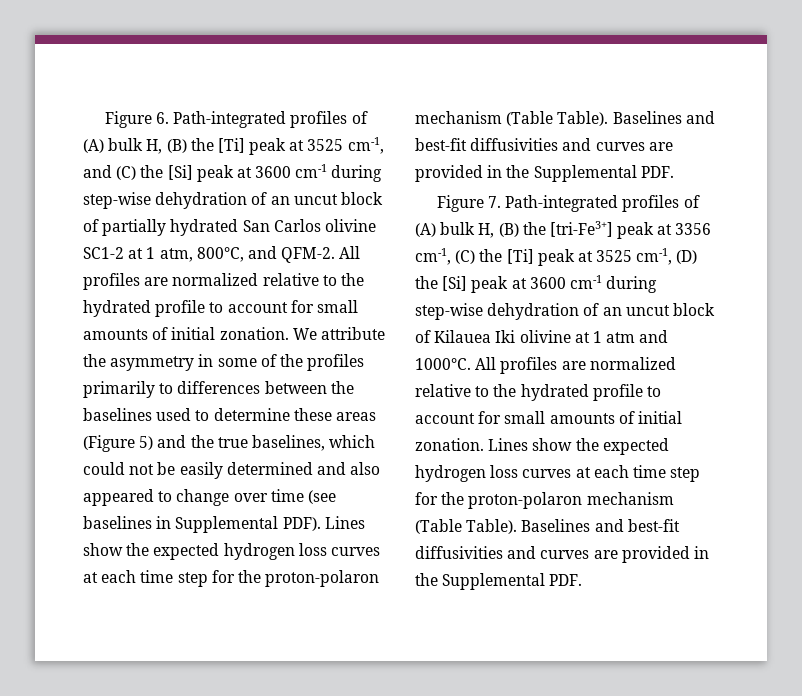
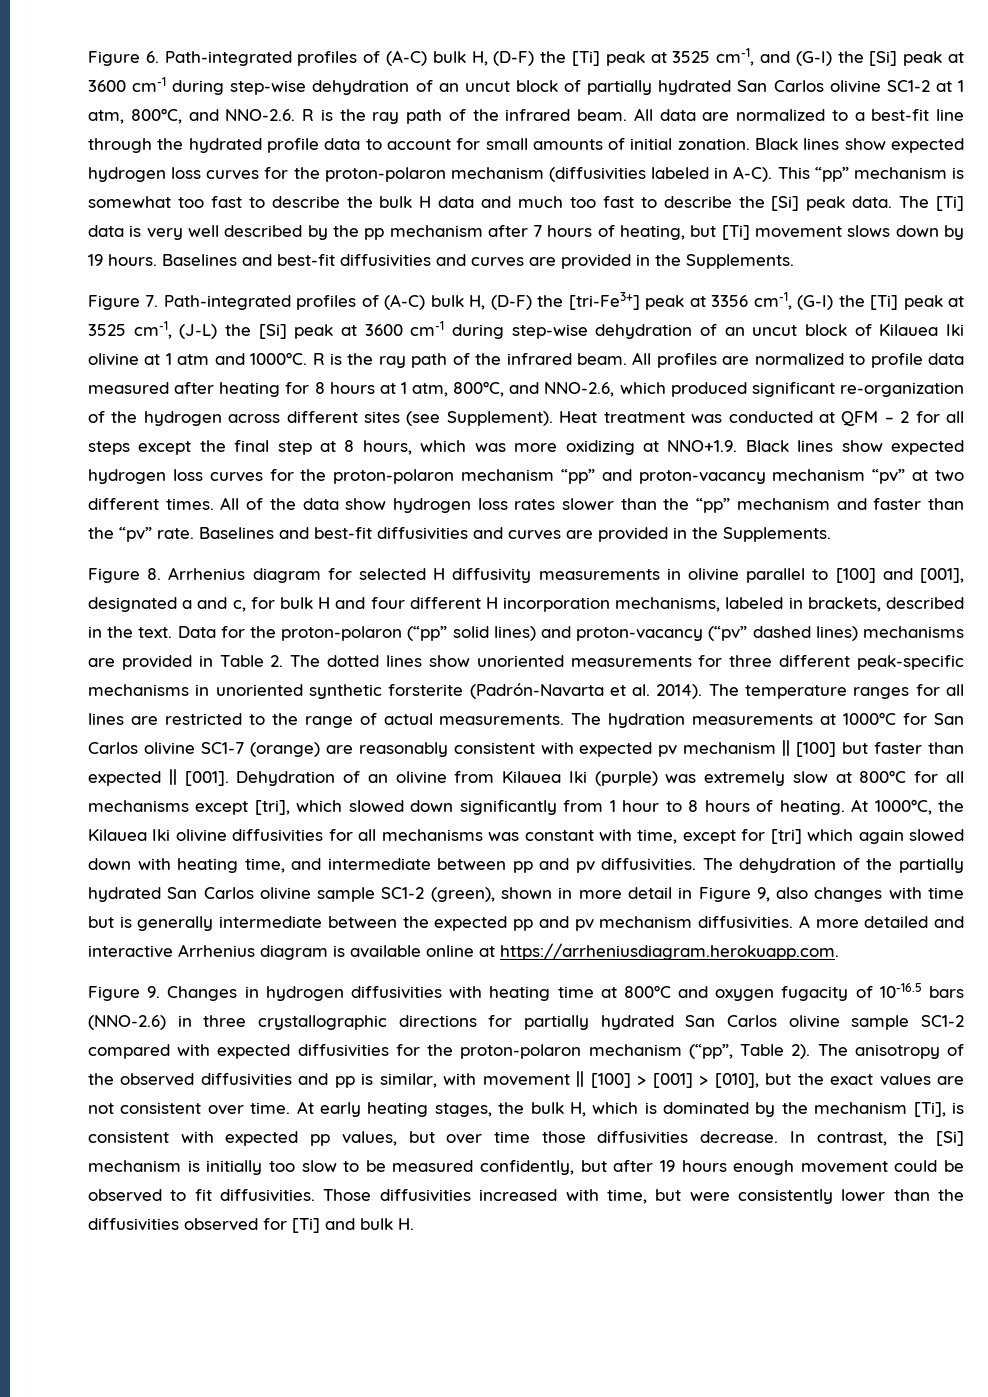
- Figure 6. Path-integrated profiles of (A) bulk H, (B) the [Ti] peak at 3525 cm-1, and (C) the [Si] peak at 3600 cm-1 during step-wise dehydration of an uncut block of partially hydrated San Carlos olivine SC1-2 at 1 atm, 800°C, and QFM-2. All profiles are normalized relative to the hydrated profile to account for small amounts of initial zonation. We attribute the asymmetry in some of the profiles primarily to differences between the baselines used to determine these areas (Figure 5) and the true baselines, which could not be easily determined and also appeared to change over time (see baselines in Supplemental PDF). Lines show the expected hydrogen loss curves at each time step for the proton-polaron mechanism (Table Table). Baselines and best-fit diffusivities and curves are provided in the Supplemental PDF.
+ Figure 6. Path-integrated profiles of (A-C) bulk H, (D-F) the [Ti] peak at 3525 cm-1, and (G-I) the [Si] peak at 3600 cm-1 during step-wise dehydration of an uncut block of partially hydrated San Carlos olivine SC1-2 at 1 atm, 800°C, and NNO-2.6. R is the ray path of the infrared beam. All data are normalized to a best-fit line through the hydrated profile data to account for small amounts of initial zonation. Black lines show expected hydrogen loss curves for the proton-polaron mechanism (diffusivities labeled in A-C). This “pp” mechanism is somewhat too fast to describe the bulk H data and much too fast to describe the [Si] peak data. The [Ti] data is very well described by the pp mechanism after 7 hours of heating, but [Ti] movement slows down by 19 hours. Baselines and best-fit diffusivities and curves are provided in the Supplements.
- Figure 7. Path-integrated profiles of (A) bulk H, (B) the [tri-Fe3+] peak at 3356 cm-1, (C) the [Ti] peak at 3525 cm-1, (D) the [Si] peak at 3600 cm-1 during step-wise dehydration of an uncut block of Kilauea Iki olivine at 1 atm and 1000°C.
+ Figure 7. Path-integrated profiles of (A-C) bulk H, (D-F) the [tri-Fe3+] peak at 3356 cm-1, (G-I) the [Ti] peak at 3525 cm-1, (J-L) the [Si] peak at 3600 cm-1 during step-wise dehydration of an uncut block of Kilauea Iki olivine at 1 atm and 1000°C.
- All profiles are normalized relative to the hydrated profile to account for small amounts of initial zonation. Lines show the expected hydrogen loss curves at each time step for the proton-polaron mechanism (Table Table). Baselines and best-fit diffusivities and curves are provided in the Supplemental PDF.
+ R is the ray path of the infrared beam. All profiles are normalized to profile data measured after heating for 8 hours at 1 atm, 800°C, and NNO-2.6, which produced significant re-organization of the hydrogen across different sites (see Supplement). Heat treatment was conducted at QFM – 2 for all steps except the final step at 8 hours, which was more oxidizing at NNO+1.9. Black lines show expected hydrogen loss curves for the proton-polaron mechanism “pp” and proton-vacancy mechanism “pv” at two different times. All of the data show hydrogen loss rates slower than the “pp” mechanism and faster than the “pv” rate. Baselines and best-fit diffusivities and curves are provided in the Supplements.
+ Figure 8. Arrhenius diagram for selected H diffusivity measurements in olivine parallel to [100] and [001], designated a and c, for bulk H and four different H incorporation mechanisms, labeled in brackets, described in the text. Data for the proton-polaron (“pp” solid lines) and proton-vacancy (“pv” dashed lines) mechanisms are provided in Table 2. The dotted lines show unoriented measurements for three different peak-specific mechanisms in unoriented synthetic forsterite (Padrón-Navarta et al. 2014). The temperature ranges for all lines are restricted to the range of actual measurements. The hydration measurements at 1000°C for San Carlos olivine SC1-7 (orange) are reasonably consistent with expected pv mechanism || [100] but faster than expected || [001]. Dehydration of an olivine from Kilauea Iki (purple) was extremely slow at 800°C for all mechanisms except [tri], which slowed down significantly from 1 hour to 8 hours of heating. At 1000°C, the Kilauea Iki olivine diffusivities for all mechanisms was constant with time, except for [tri] which again slowed down with heating time, and intermediate between pp and pv diffusivities. The dehydration of the partially hydrated San Carlos olivine sample SC1-2 (green), shown in more detail in Figure 9, also changes with time but is generally intermediate between the expected pp and pv mechanism diffusivities. A more detailed and interactive Arrhenius diagram is available online at https://arrheniusdiagram.herokuapp.com.
+ Figure 9. Changes in hydrogen diffusivities with heating time at 800°C and oxygen fugacity of 10-16.5 bars (NNO-2.6) in three crystallographic directions for partially hydrated San Carlos olivine sample SC1-2 compared with expected diffusivities for the proton-polaron mechanism (“pp”, Table 2). The anisotropy of the observed diffusivities and pp is similar, with movement || [100] > [001] > [010], but the exact values are not consistent over time. At early heating stages, the bulk H, which is dominated by the mechanism [Ti], is consistent with expected pp values, but over time those diffusivities decrease. In contrast, the [Si] mechanism is initially too slow to be measured confidently, but after 19 hours enough movement could be observed to fit diffusivities. Those diffusivities increased with time, but were consistently lower than the diffusivities observed for [Ti] and bulk H.

